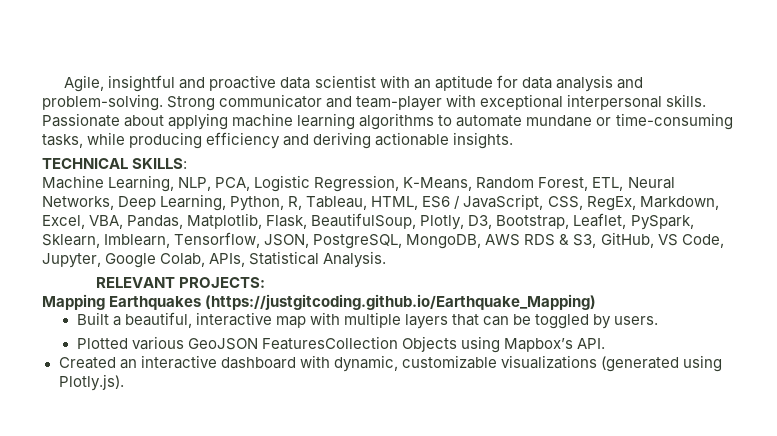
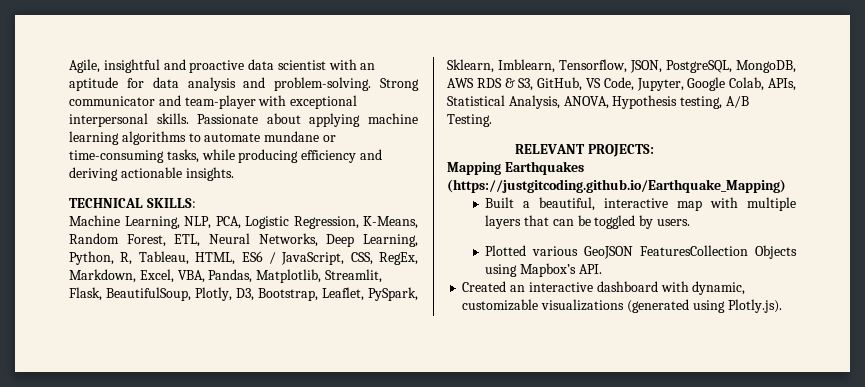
- Machine Learning, NLP, PCA, Logistic Regression, K-Means, Random Forest, ETL, Neural Networks, Deep Learning, Python, R, Tableau, HTML, ES6 / JavaScript, CSS, RegEx, Markdown, Excel, VBA, Pandas, Matplotlib, Flask, BeautifulSoup, Plotly, D3, Bootstrap, Leaflet, PySpark, Sklearn, Imblearn, Tensorflow, JSON, PostgreSQL, MongoDB, AWS RDS & S3, GitHub, VS Code, Jupyter, Google Colab, APIs, Statistical Analysis.
+ Machine Learning, NLP, PCA, Logistic Regression, K-Means, Random Forest, ETL, Neural Networks, Deep Learning, Python, R, Tableau, HTML, ES6 / JavaScript, CSS, RegEx, Markdown, Excel, VBA, Pandas, Matplotlib, Streamlit, Flask, BeautifulSoup, Plotly, D3, Bootstrap, Leaflet, PySpark, Sklearn, Imblearn, Tensorflow, JSON, PostgreSQL, MongoDB, AWS RDS & S3, GitHub, VS Code, Jupyter, Google Colab, APIs, Statistical Analysis, ANOVA, Hypothesis testing, A/B Testing.

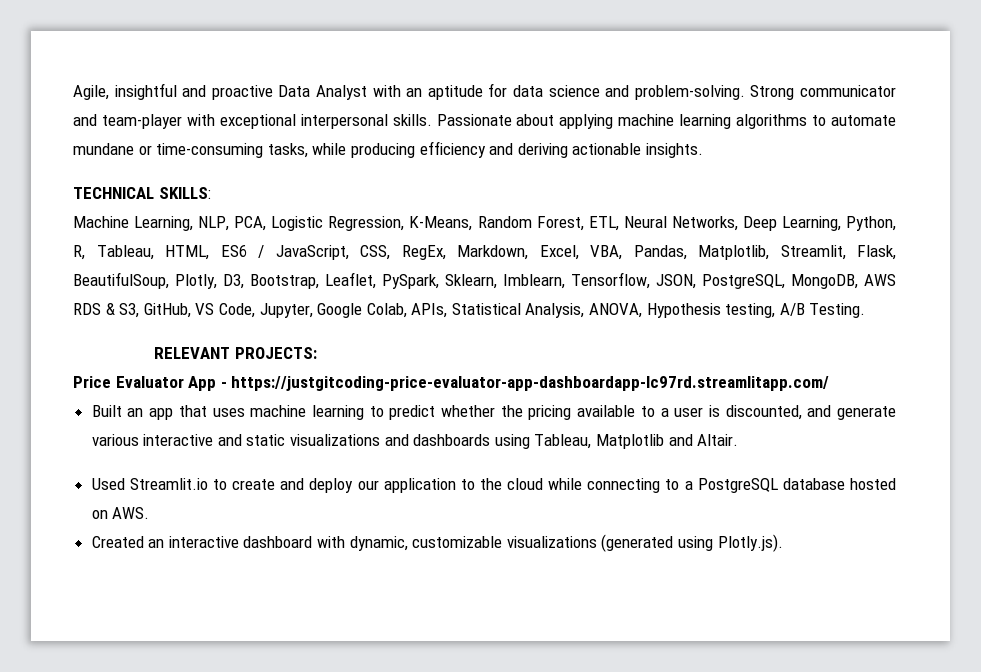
- Agile, insightful and proactive data scientist with an aptitude for data analysis and problem-solving.
+ Agile, insightful and proactive Data Analyst with an aptitude for data science and problem-solving.
- Mapping Earthquakes (https://justgitcoding.github.io/Earthquake_Mapping)
- Built a beautiful, interactive map with multiple layers that can be toggled by users.
- Plotted various GeoJSON FeaturesCollection Objects using Mapbox’s API.
+ Price Evaluator App - https://justgitcoding-price-evaluator-app-dashboardapp-lc97rd.streamlitapp.com/
+ Built an app that uses machine learning to predict whether the pricing available to a user is discounted, and generate various interactive and static visualizations and dashboards using Tableau, Matplotlib and Altair.
+ Used Streamlit.io to create and deploy our application to the cloud while connecting to a PostgreSQL database hosted on AWS.

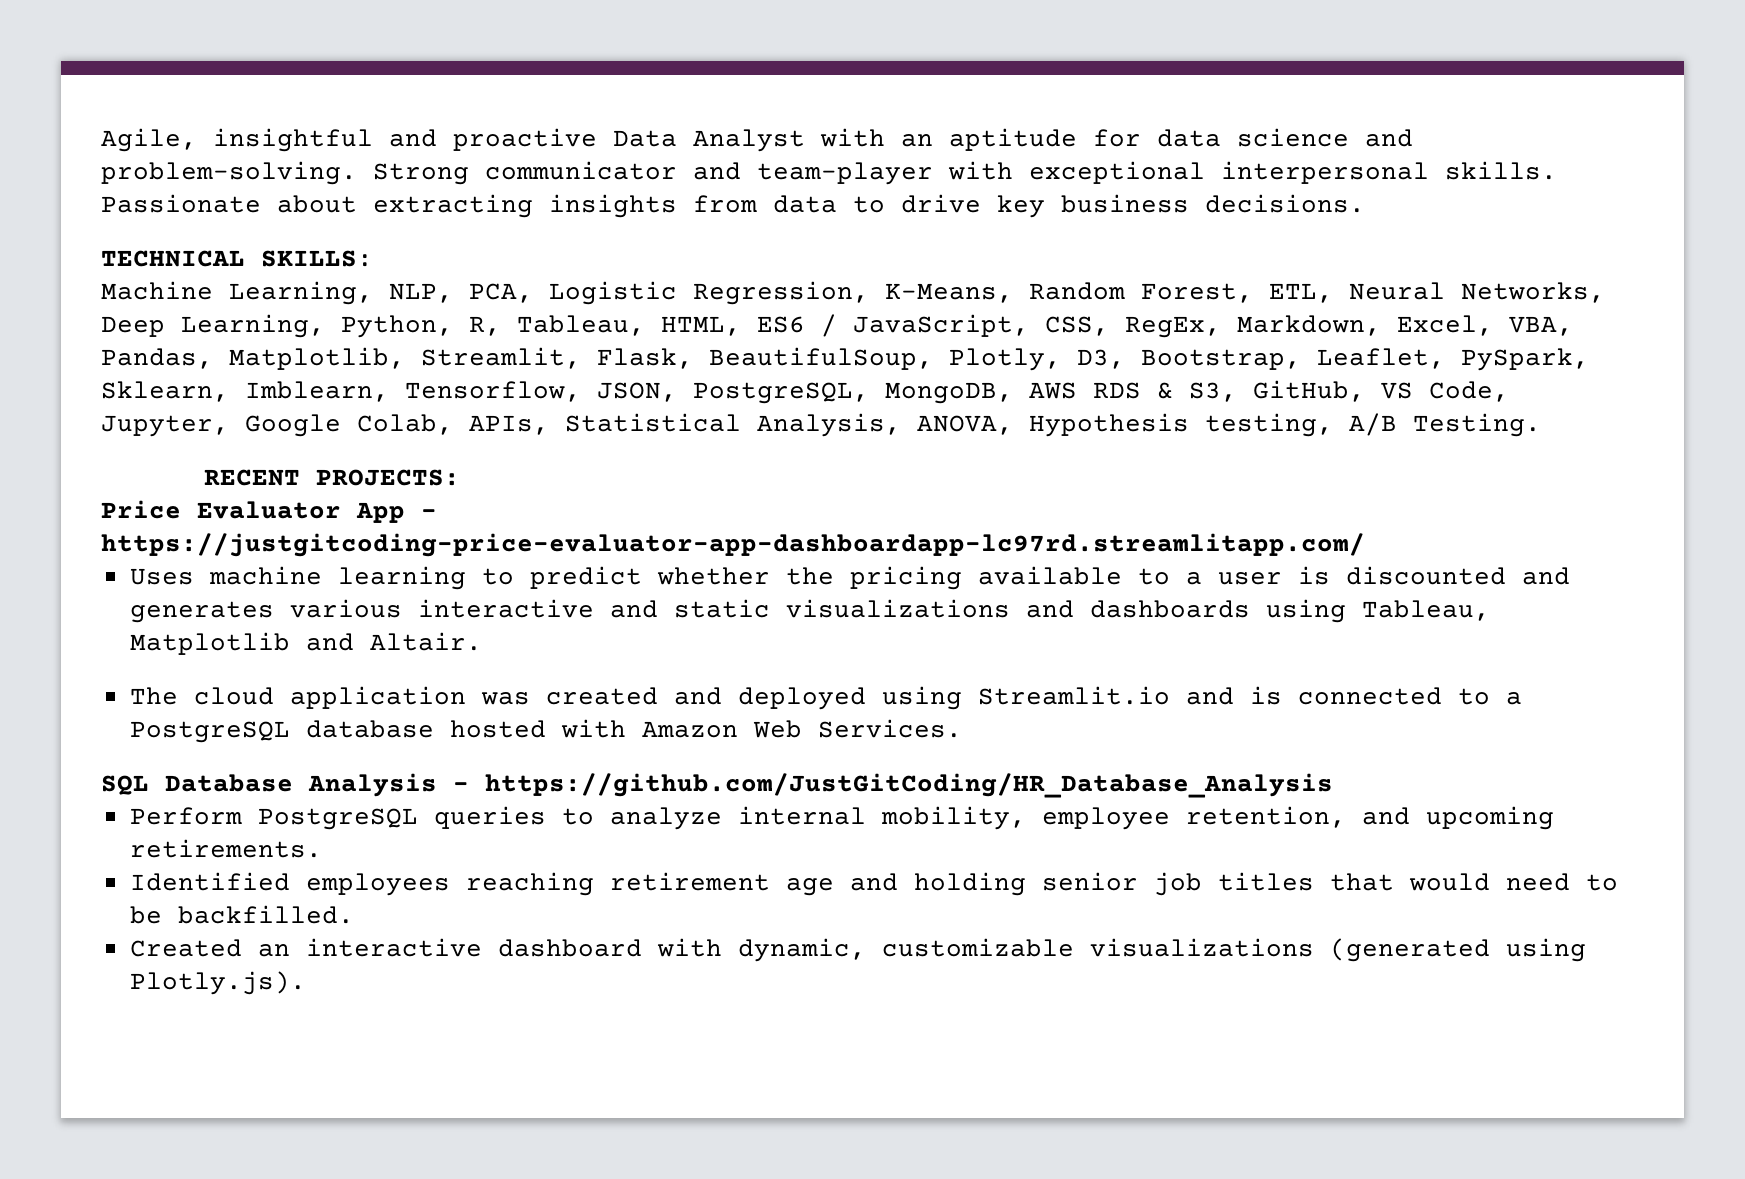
- Passionate about applying machine learning algorithms to automate mundane or time-consuming tasks, while producing efficiency and deriving actionable insights.
+ Passionate about extracting insights from data to drive key business decisions.
- RELEVANT PROJECTS:
+ RECENT PROJECTS:
- Built an app that uses machine learning to predict whether the pricing available to a user is discounted, and generate various interactive and static visualizations and dashboards using Tableau, Matplotlib and Altair.
+ Uses machine learning to predict whether the pricing available to a user is discounted and generates various interactive and static visualizations and dashboards using Tableau, Matplotlib and Altair.
- Used Streamlit.io to create and deploy our application to the cloud while connecting to a PostgreSQL database hosted on AWS.
+ The cloud application was created and deployed using Streamlit.io and is connected to a PostgreSQL database hosted with Amazon Web Services.
+ SQL Database Analysis - https://github.com/JustGitCoding/HR_Database_Analysis
+ Perform PostgreSQL queries to analyze internal mobility, employee retention, and upcoming retirements.
+ Identified employees reaching retirement age and holding senior job titles that would need to be backfilled.

